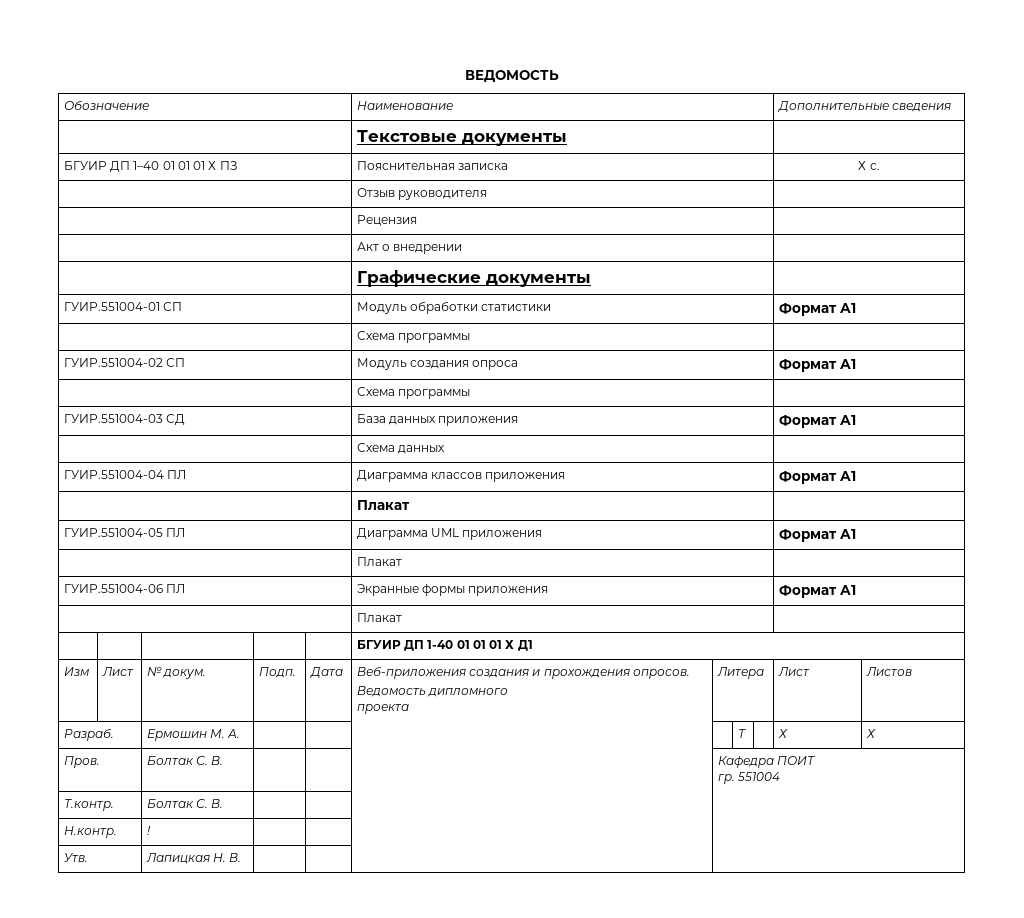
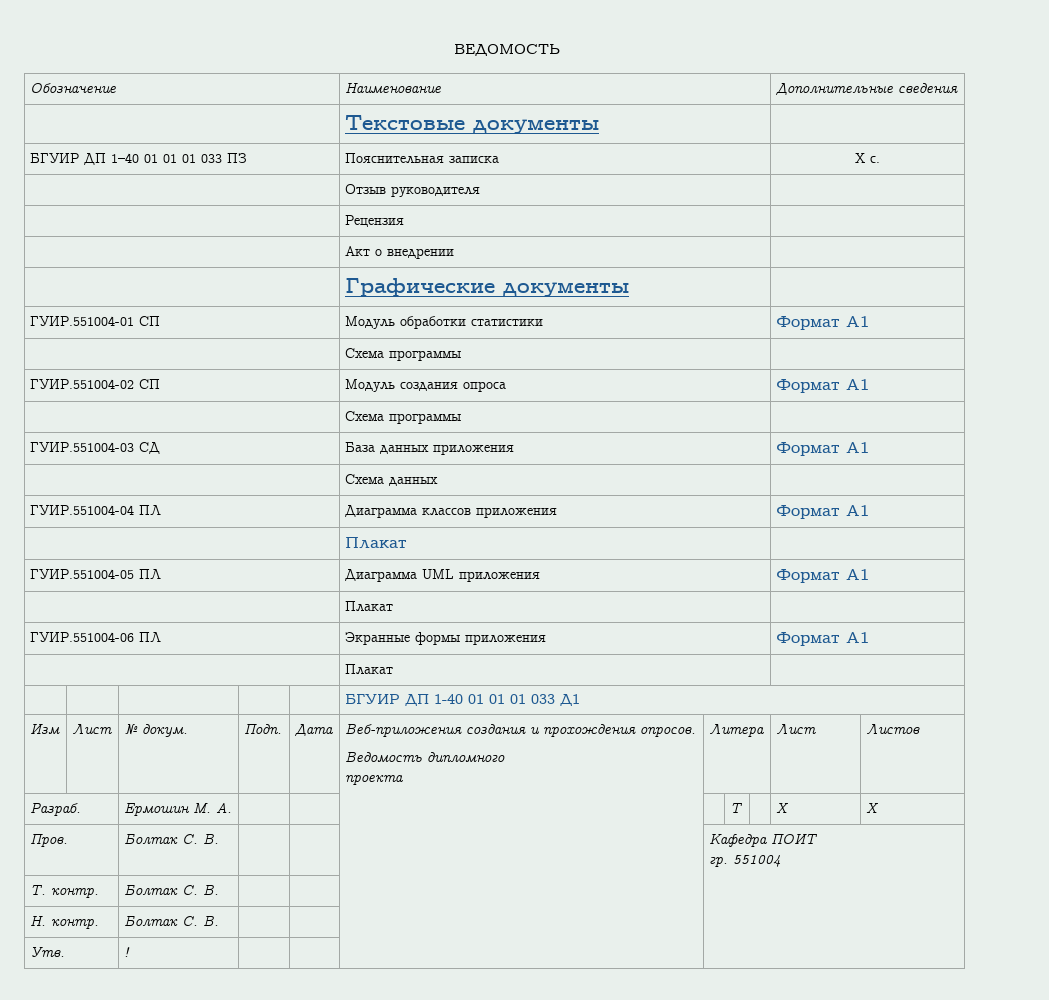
- БГУИР ДП 1–40 01 01 01 Х ПЗ | Пояснительная записка | Х с.
+ БГУИР ДП 1–40 01 01 01 033 ПЗ | Пояснительная записка | Х с.
- | | | | | БГУИР ДП 1-40 01 01 01 Х Д1
+ | | | | | БГУИР ДП 1-40 01 01 01 033 Д1
- Т.контр. | Болтак С. В. | | | |
- Н.контр. | ! | | | |
- Утв. | Лапицкая Н. В. | | | |
+ Т. контр. | Болтак С. В. | | | |
+ Н. контр. | Болтак С. В. | | | |
+ Утв. | ! | | | |

